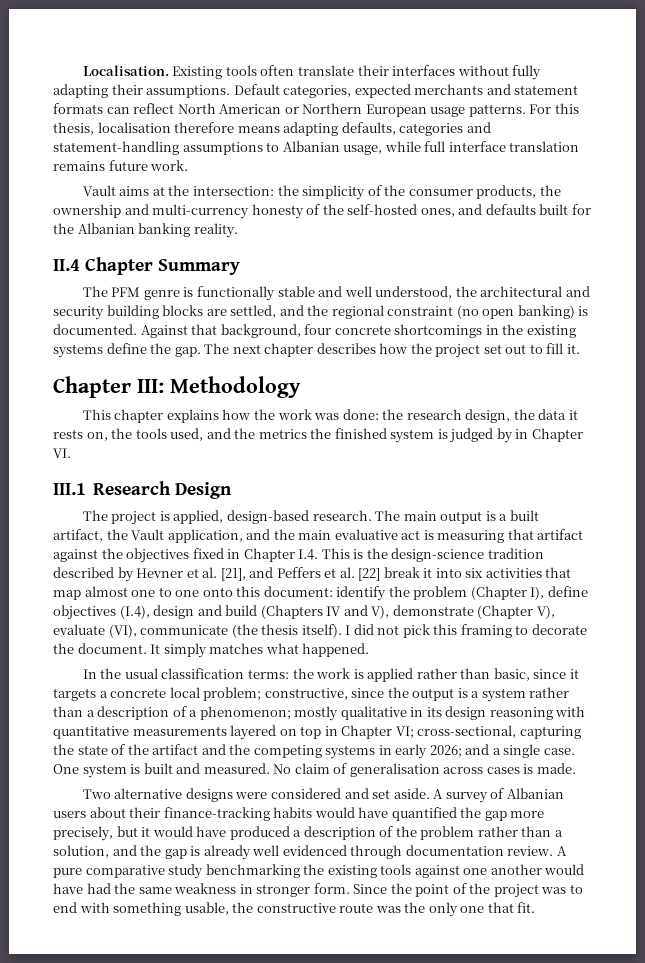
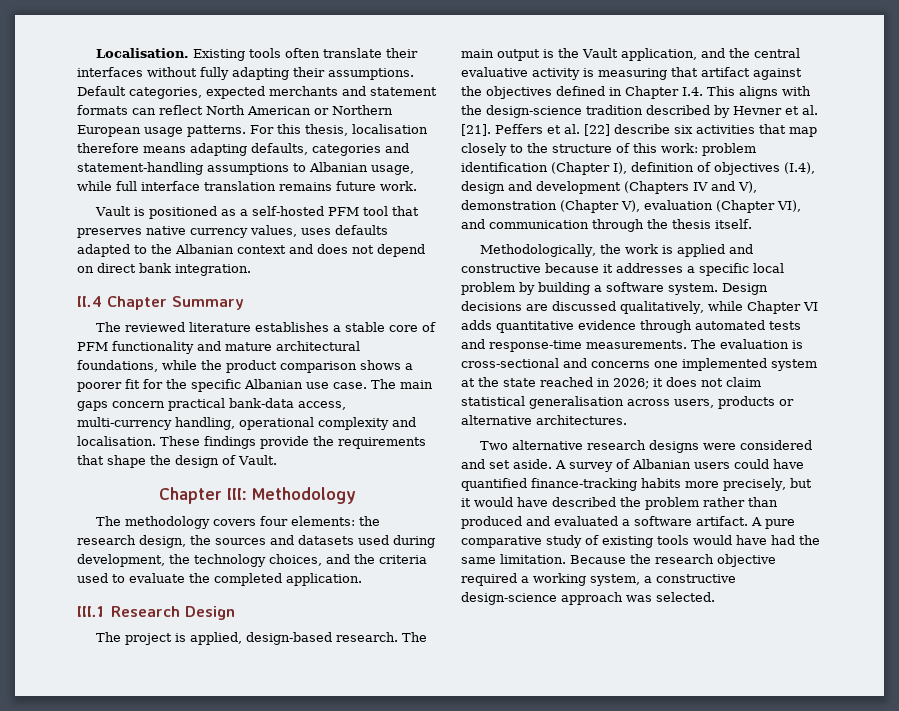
- Vault aims at the intersection: the simplicity of the consumer products, the ownership and multi-currency honesty of the self-hosted ones, and defaults built for the Albanian banking reality.
+ Vault is positioned as a self-hosted PFM tool that preserves native currency values, uses defaults adapted to the Albanian context and does not depend on direct bank integration.
  II.4 Chapter Summary
- The PFM genre is functionally stable and well understood, the architectural and security building blocks are settled, and the regional constraint (no open banking) is documented. Against that background, four concrete shortcomings in the existing systems define the gap. The next chapter describes how the project set out to fill it.
+ The reviewed literature establishes a stable core of PFM functionality and mature architectural foundations, while the product comparison shows a poorer fit for the specific Albanian use case. The main gaps concern practical bank-data access, multi-currency handling, operational complexity and localisation. These findings provide the requirements that shape the design of Vault.
  Chapter III: Methodology
- This chapter explains how the work was done: the research design, the data it rests on, the tools used, and the metrics the finished system is judged by in Chapter VI.
+ The methodology covers four elements: the research design, the sources and datasets used during development, the technology choices, and the criteria used to evaluate the completed application.
- The main output is a built artifact, the Vault application, and the main evaluative act is measuring that artifact against the objectives fixed in Chapter I.4. This is the design-science tradition described by Hevner et al. [21], and Peffers et al. [22] break it into six activities that map almost one to one onto this document: identify the problem (Chapter I), define objectives (I.4), design and build (Chapters IV and V), demonstrate (Chapter V), evaluate (VI), communicate (the thesis itself). I did not pick this framing to decorate the document. It simply matches what happened.
- In the usual classification terms: the work is applied rather than basic, since it targets a concrete local problem; constructive, since the output is a system rather than a description of a phenomenon; mostly qualitative in its design reasoning with quantitative measurements layered on top in Chapter VI; cross-sectional, capturing the state of the artifact and the competing systems in early 2026; and a single case. One system is built and measured. No claim of generalisation across cases is made.
+ The main output is the Vault application, and the central evaluative activity is measuring that artifact against the objectives defined in Chapter I.4. This aligns with the design-science tradition described by Hevner et al. [21]. Peffers et al. [22] describe six activities that map closely to the structure of this work: problem identification (Chapter I), definition of objectives (I.4), design and development (Chapters IV and V), demonstration (Chapter V), evaluation (Chapter VI), and communication through the thesis itself.
+ Methodologically, the work is applied and constructive because it addresses a specific local problem by building a software system. Design decisions are discussed qualitatively, while Chapter VI adds quantitative evidence through automated tests and response-time measurements. The evaluation is cross-sectional and concerns one implemented system at the state reached in 2026; it does not claim statistical generalisation across users, products or alternative architectures.
- Two alternative designs were considered and set aside.
+ Two alternative research designs were considered and set aside.
- A survey of Albanian users about their finance-tracking habits would have quantified the gap more precisely, but it would have produced a description of the problem rather than a solution, and the gap is already well evidenced through documentation review. A pure comparative study benchmarking the existing tools against one another would have had the same weakness in stronger form. Since the point of the project was to end with something usable, the constructive route was the only one that fit.
+ A survey of Albanian users could have quantified finance-tracking habits more precisely, but it would have described the problem rather than produced and evaluated a software artifact. A pure comparative study of existing tools would have had the same limitation. Because the research objective required a working system, a constructive design-science approach was selected.

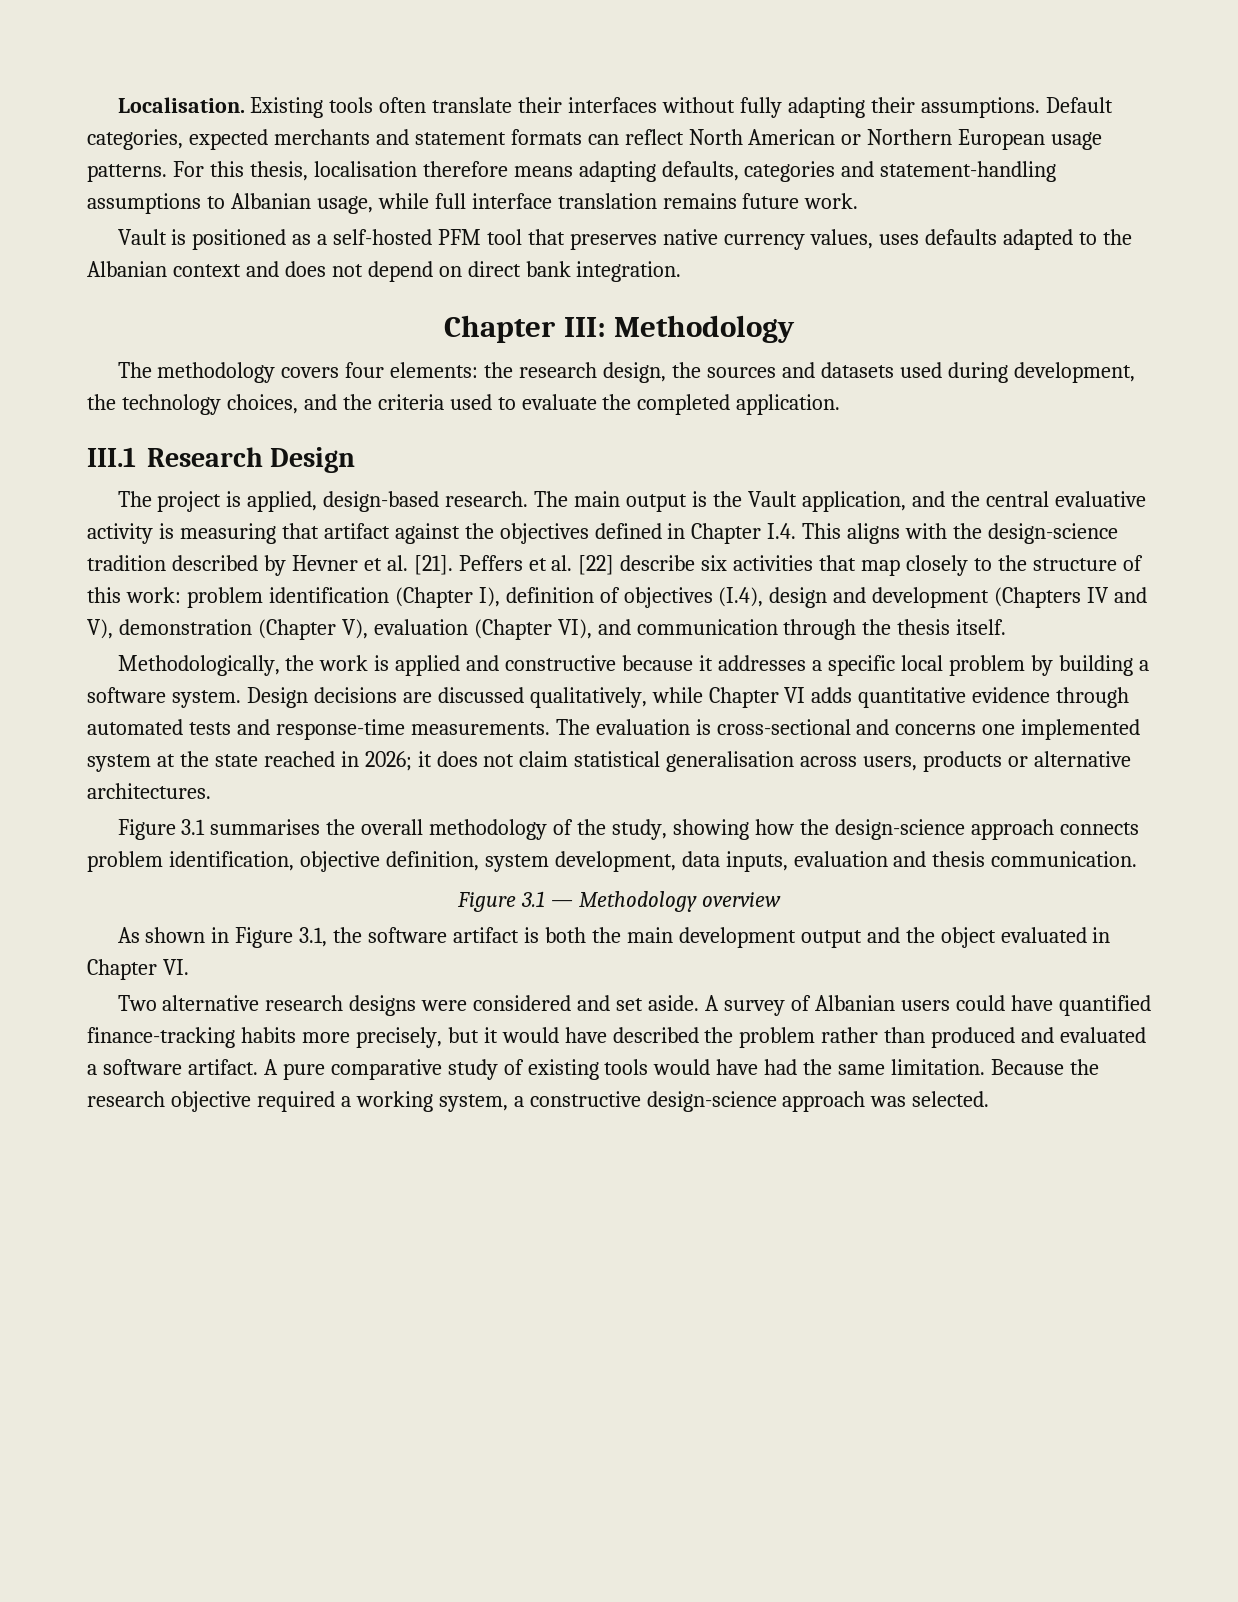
- II.4 Chapter Summary
- The reviewed literature establishes a stable core of PFM functionality and mature architectural foundations, while the product comparison shows a poorer fit for the specific Albanian use case. The main gaps concern practical bank-data access, multi-currency handling, operational complexity and localisation. These findings provide the requirements that shape the design of Vault.
+ Figure 3.1 summarises the overall methodology of the study, showing how the design-science approach connects problem identification, objective definition, system development, data inputs, evaluation and thesis communication.
+ Figure 3.1 — Methodology overview
+ As shown in Figure 3.1, the software artifact is both the main development output and the object evaluated in Chapter VI.

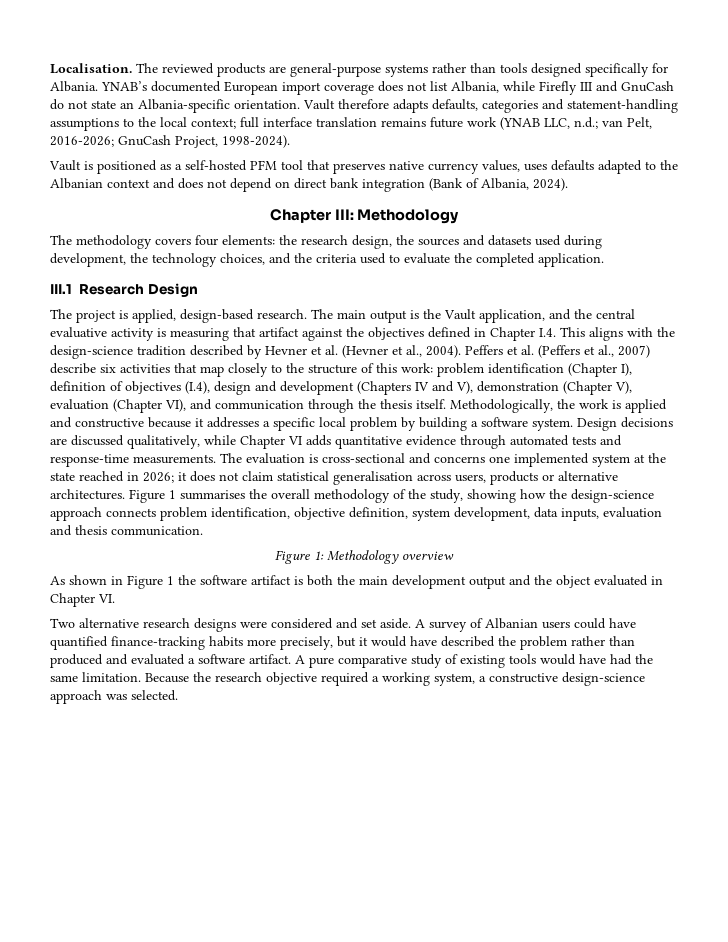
- Existing tools often translate their interfaces without fully adapting their assumptions. Default categories, expected merchants and statement formats can reflect North American or Northern European usage patterns. For this thesis, localisation therefore means adapting defaults, categories and statement-handling assumptions to Albanian usage, while full interface translation remains future work.
+ The reviewed products are general-purpose systems rather than tools designed specifically for Albania. YNAB’s documented European import coverage does not list Albania, while Firefly III and GnuCash do not state an Albania-specific orientation. Vault therefore adapts defaults, categories and statement-handling assumptions to the local context; full interface translation remains future work (YNAB LLC, n.d.; van Pelt, 2016-2026; GnuCash Project, 1998-2024).
- Vault is positioned as a self-hosted PFM tool that preserves native currency values, uses defaults adapted to the Albanian context and does not depend on direct bank integration.
+ Vault is positioned as a self-hosted PFM tool that preserves native currency values, uses defaults adapted to the Albanian context and does not depend on direct bank integration (Bank of Albania, 2024).
- The main output is the Vault application, and the central evaluative activity is measuring that artifact against the objectives defined in Chapter I.4. This aligns with the design-science tradition described by Hevner et al. [21]. Peffers et al. [22] describe six activities that map closely to the structure of this work:
+ The main output is the Vault application, and the central evaluative activity is measuring that artifact against the objectives defined in Chapter I.4. This aligns with the design-science tradition described by Hevner et al. (Hevner et al., 2004). Peffers et al. (Peffers et al., 2007) describe six activities that map closely to the structure of this work:
- problem identification (Chapter I), definition of objectives (I.4), design and development (Chapters IV and V), demonstration (Chapter V), evaluation (Chapter VI), and communication through the thesis itself.
- Methodologically, the work is applied and constructive because it addresses a specific local problem by building a software system.
+ problem identification (Chapter I), definition of objectives (I.4), design and development (Chapters IV and V), demonstration (Chapter V), evaluation (Chapter VI), and communication through the thesis itself. Methodologically, the work is applied and constructive because it addresses a specific local problem by building a software system.
- The evaluation is cross-sectional and concerns one implemented system at the state reached in 2026; it does not claim statistical generalisation across users, products or alternative architectures.
- Figure 3.1 summarises the overall methodology of the study, showing how the design-science approach connects problem identification, objective definition, system development, data inputs, evaluation and thesis communication.
+ The evaluation is cross-sectional and concerns one implemented system at the state reached in 2026; it does not claim statistical generalisation across users, products or alternative architectures. Figure 1 summarises the overall methodology of the study, showing how the design-science approach connects problem identification, objective definition, system development, data inputs, evaluation and thesis communication.
- Figure 3.1 — Methodology overview
+ Figure 1: Methodology overview
- As shown in Figure 3.1, the software artifact is both the main development output and the object evaluated in Chapter VI.
+ As shown in Figure 1 the software artifact is both the main development output and the object evaluated in Chapter VI.

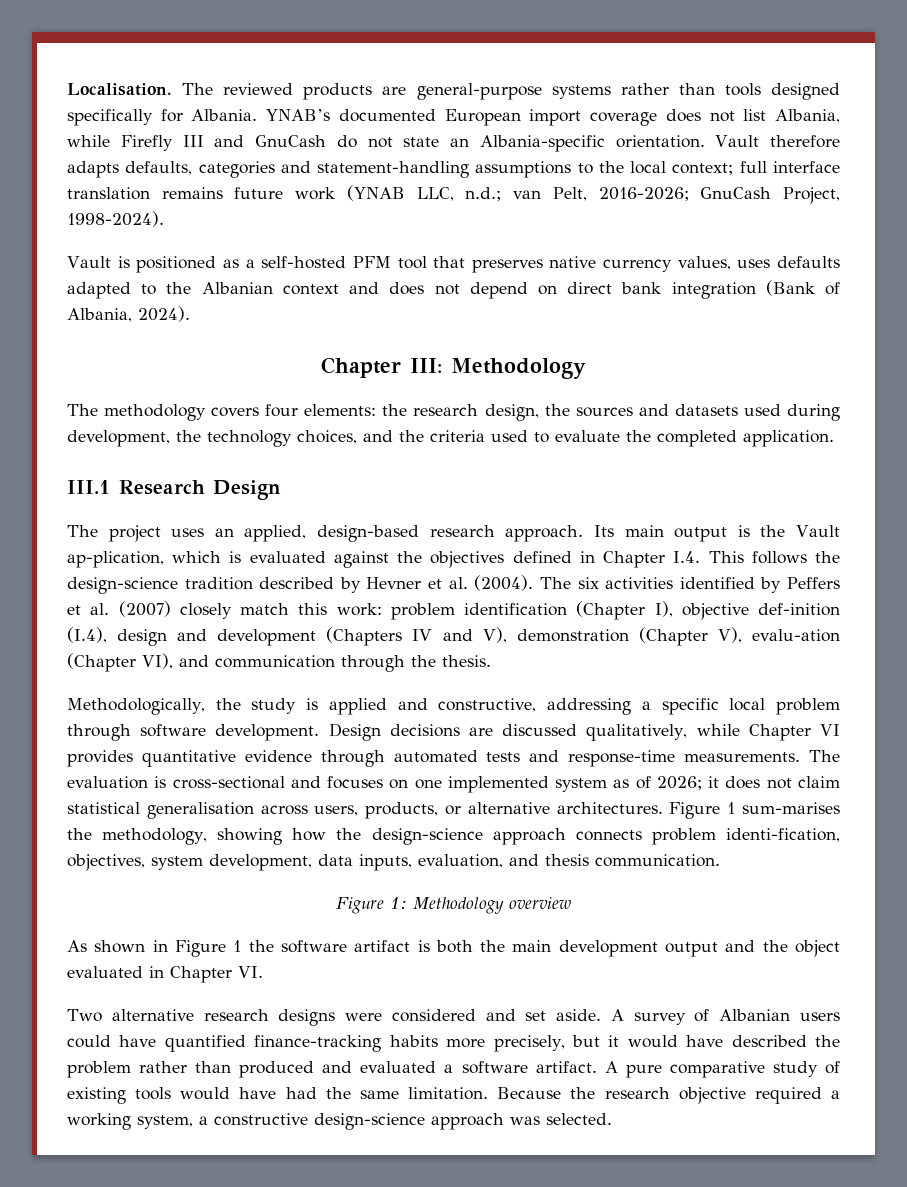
- The project is applied, design-based research. The main output is the Vault application, and the central evaluative activity is measuring that artifact against the objectives defined in Chapter I.4. This aligns with the design-science tradition described by Hevner et al. (Hevner et al., 2004). Peffers et al. (Peffers et al., 2007) describe six activities that map closely to the structure of this work: problem identification (Chapter I), definition of objectives (I.4), design and development (Chapters IV and V), demonstration (Chapter V), evaluation (Chapter VI), and communication through the thesis itself. Methodologically, the work is applied and constructive because it addresses a specific local problem by building a software system.
+ The project uses an applied, design-based research approach. Its main output is the Vault ap-plication, which is evaluated against the objectives defined in Chapter I.4. This follows the design-science tradition described by Hevner et al. (2004). The six activities identified by Peffers et al. (2007) closely match this work: problem identification (Chapter I), objective def-inition (I.4), design and development (Chapters IV and V), demonstration (Chapter V), evalu-ation (Chapter VI), and communication through the thesis.
+ Methodologically, the study is applied and constructive, addressing a specific local problem through software development.
- Design decisions are discussed qualitatively, while Chapter VI adds quantitative evidence through automated tests and response-time measurements.
+ Design decisions are discussed qualitatively, while Chapter VI provides quantitative evidence through automated tests and response-time measurements.
- The evaluation is cross-sectional and concerns one implemented system at the state reached in 2026; it does not claim statistical generalisation across users, products or alternative architectures.
+ The evaluation is cross-sectional and focuses on one implemented system as of 2026; it does not claim statistical generalisation across users, products, or alternative architectures.
- Figure 1 summarises the overall methodology of the study, showing how the design-science approach connects problem identification, objective definition, system development, data inputs, evaluation and thesis communication.
+ Figure 1 sum-marises the methodology, showing how the design-science approach connects problem identi-fication, objectives, system development, data inputs, evaluation, and thesis communication.

